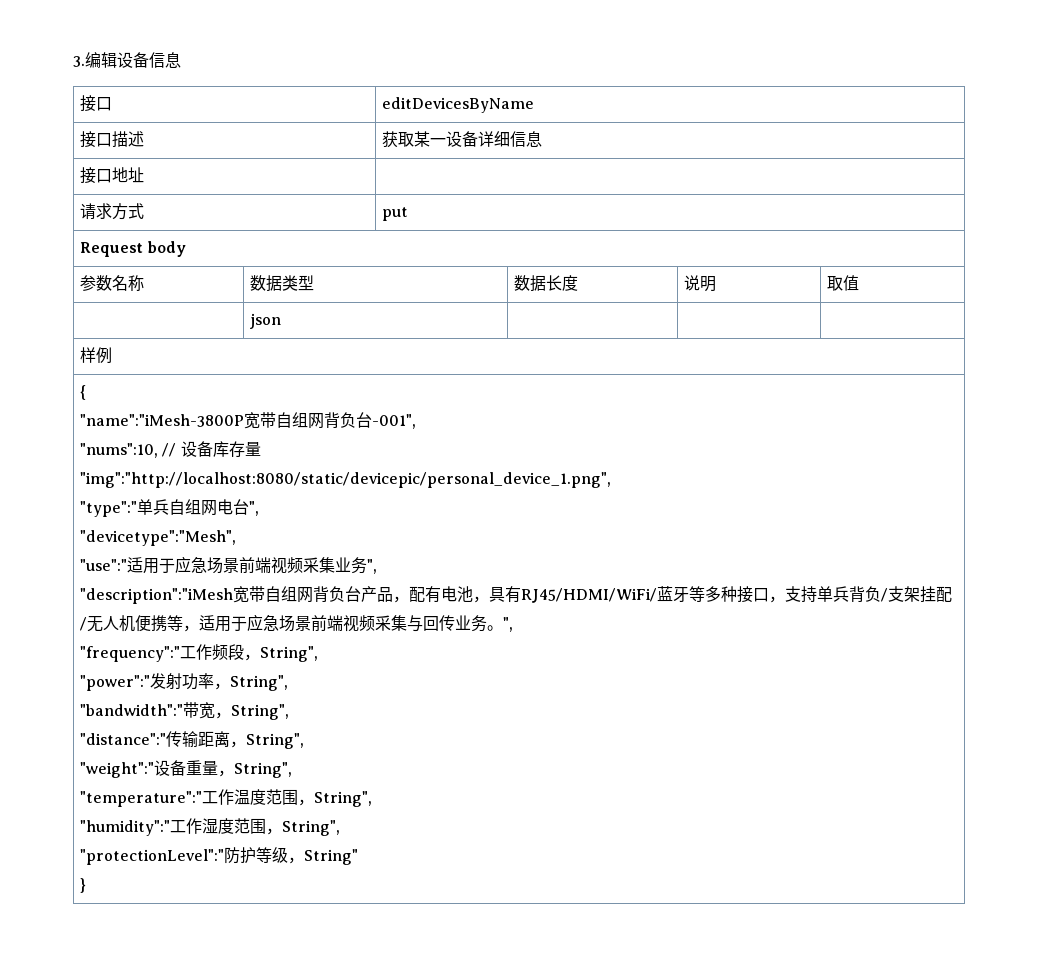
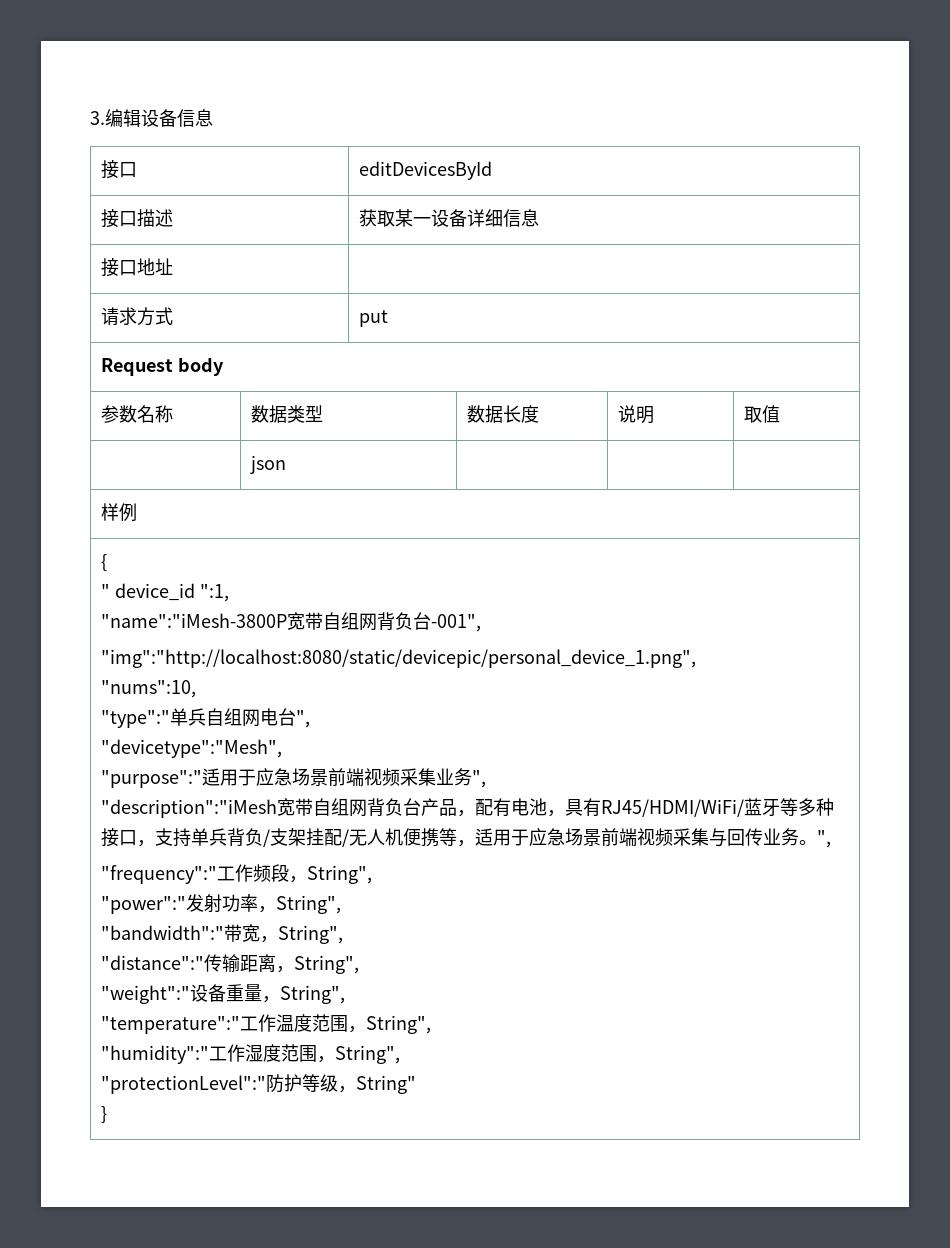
- 接口 | editDevicesByName
+ 接口 | editDevicesById
+ " device_id ":1,
+ "img":"http://localhost:8080/static/devicepic/personal_device_1.png",
- "nums":10, // 设备库存量
- "img":"http://localhost:8080/static/devicepic/personal_device_1.png",
+ "nums":10,
- "use":"适用于应急场景前端视频采集业务",
+ "purpose":"适用于应急场景前端视频采集业务",

